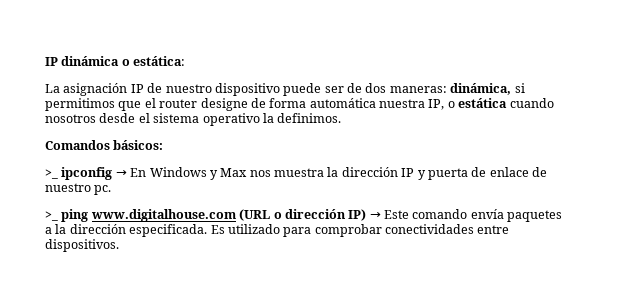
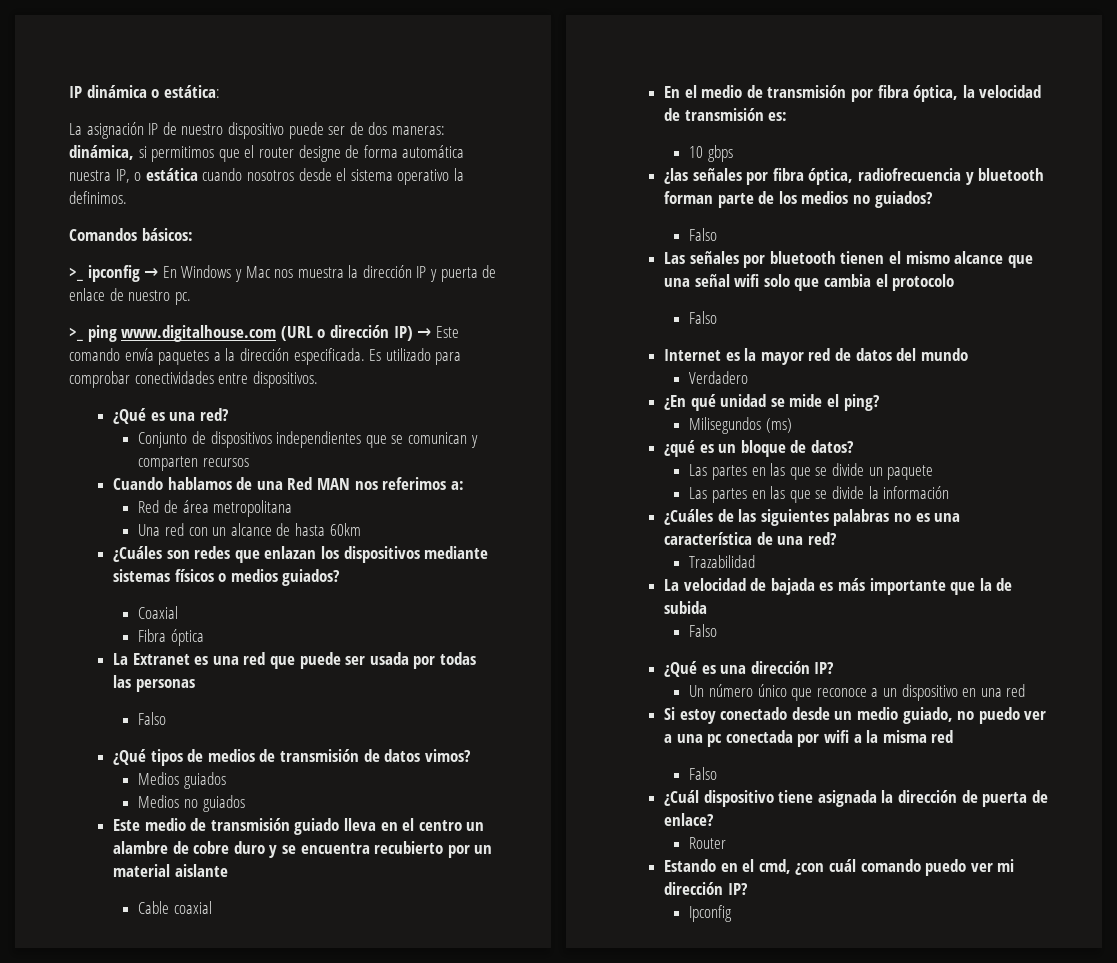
- >_ ipconfig → En Windows y Max nos muestra la dirección IP y puerta de enlace de nuestro pc.
+ >_ ipconfig → En Windows y Mac nos muestra la dirección IP y puerta de enlace de nuestro pc.
+ ¿Qué es una red?
+ Conjunto de dispositivos independientes que se comunican y comparten recursos
+ Cuando hablamos de una Red MAN nos referimos a:
+ Red de área metropolitana
+ Una red con un alcance de hasta 60km
+ ¿Cuáles son redes que enlazan los dispositivos mediante sistemas físicos o medios guiados?
+ Coaxial
+ Fibra óptica
+ La Extranet es una red que puede ser usada por todas las personas
+ Falso
+ ¿Qué tipos de medios de transmisión de datos vimos?
+ Medios guiados
+ Medios no guiados
+ Este medio de transmisión guiado lleva en el centro un alambre de cobre duro y se encuentra recubierto por un material aislante
+ Cable coaxial
+ En el medio de transmisión por fibra óptica, la velocidad de transmisión es:
+ 10 gbps
+ ¿las señales por fibra óptica, radiofrecuencia y bluetooth forman parte de los medios no guiados?
+ Falso
+ Las señales por bluetooth tienen el mismo alcance que una señal wifi solo que cambia el protocolo
+ Falso
+ Internet es la mayor red de datos del mundo
+ Verdadero
+ ¿En qué unidad se mide el ping?
+ Milisegundos (ms)
+ ¿qué es un bloque de datos?
+ Las partes en las que se divide un paquete
+ Las partes en las que se divide la información
+ ¿Cuáles de las siguientes palabras no es una característica de una red?
+ Trazabilidad
+ La velocidad de bajada es más importante que la de subida
+ Falso
+ ¿Qué es una dirección IP?
+ Un número único que reconoce a un dispositivo en una red
+ Si estoy conectado desde un medio guiado, no puedo ver a una pc conectada por wifi a la misma red
+ Falso
+ ¿Cuál dispositivo tiene asignada la dirección de puerta de enlace?
+ Router
+ Estando en el cmd, ¿con cuál comando puedo ver mi dirección IP?
+ Ipconfig

